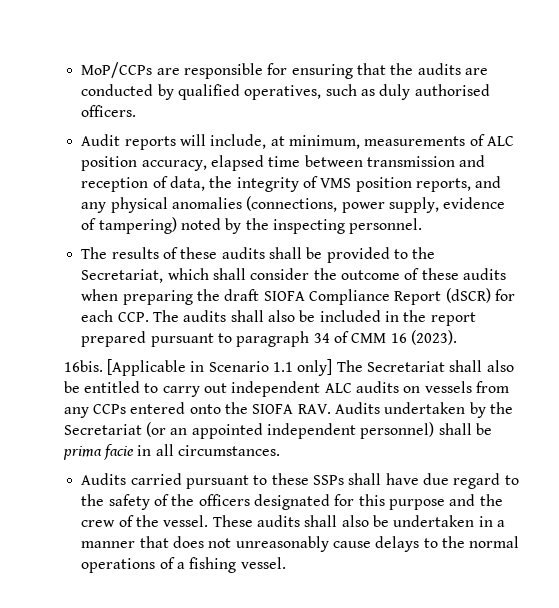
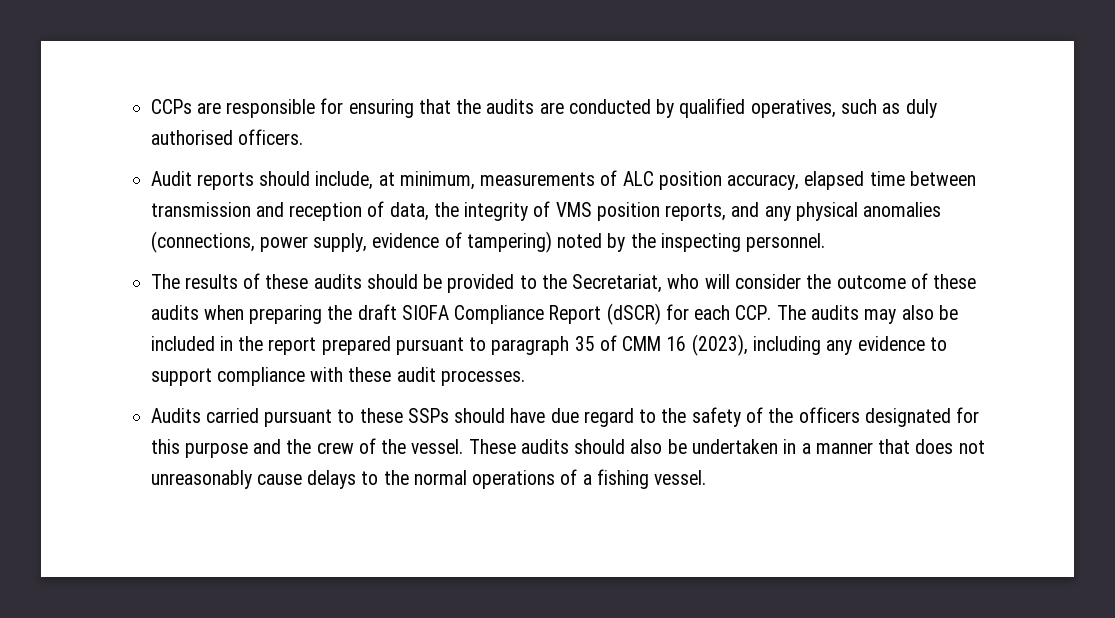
- MoP/CCPs are responsible for ensuring that the audits are conducted by qualified operatives, such as duly authorised officers.
+ CCPs are responsible for ensuring that the audits are conducted by qualified operatives, such as duly authorised officers.
- Audit reports will include, at minimum, measurements of ALC position accuracy, elapsed time between transmission and reception of data, the integrity of VMS position reports, and any physical anomalies (connections, power supply, evidence of tampering) noted by the inspecting personnel.
+ Audit reports should include, at minimum, measurements of ALC position accuracy, elapsed time between transmission and reception of data, the integrity of VMS position reports, and any physical anomalies (connections, power supply, evidence of tampering) noted by the inspecting personnel.
- The results of these audits shall be provided to the Secretariat, which shall consider the outcome of these audits when preparing the draft SIOFA Compliance Report (dSCR) for each CCP. The audits shall also be included in the report prepared pursuant to paragraph 34 of CMM 16 (2023).
- 16bis. [Applicable in Scenario 1.1 only] The Secretariat shall also be entitled to carry out independent ALC audits on vessels from any CCPs entered onto the SIOFA RAV. Audits undertaken by the Secretariat (or an appointed independent personnel) shall be prima facie in all circumstances.
+ The results of these audits should be provided to the Secretariat, who will consider the outcome of these audits when preparing the draft SIOFA Compliance Report (dSCR) for each CCP. The audits may also be included in the report prepared pursuant to paragraph 35 of CMM 16 (2023), including any evidence to support compliance with these audit processes.
- Audits carried pursuant to these SSPs shall have due regard to the safety of the officers designated for this purpose and the crew of the vessel.
+ Audits carried pursuant to these SSPs should have due regard to the safety of the officers designated for this purpose and the crew of the vessel.
- These audits shall also be undertaken in a manner that does not unreasonably cause delays to the normal operations of a fishing vessel.
+ These audits should also be undertaken in a manner that does not unreasonably cause delays to the normal operations of a fishing vessel.

